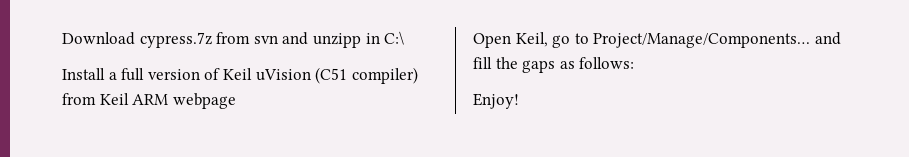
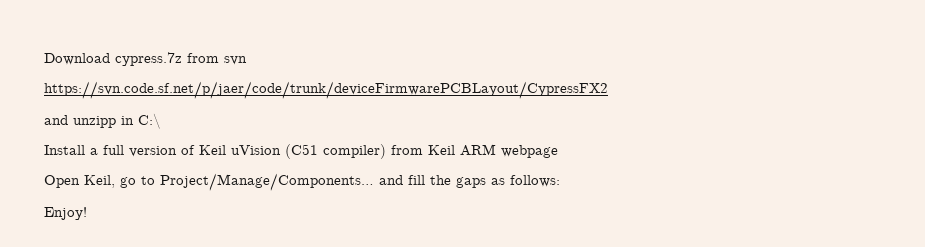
- Download cypress.7z from svn and unzipp in C:\
+ Download cypress.7z from svn
+ https://svn.code.sf.net/p/jaer/code/trunk/deviceFirmwarePCBLayout/CypressFX2
+ and unzipp in C:\

